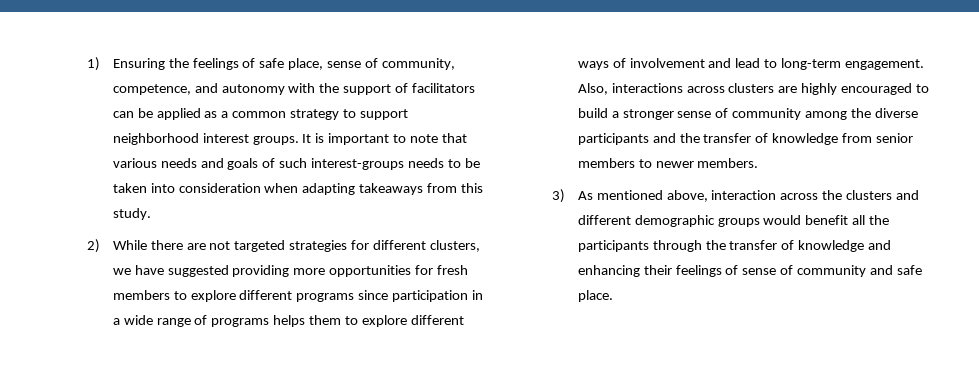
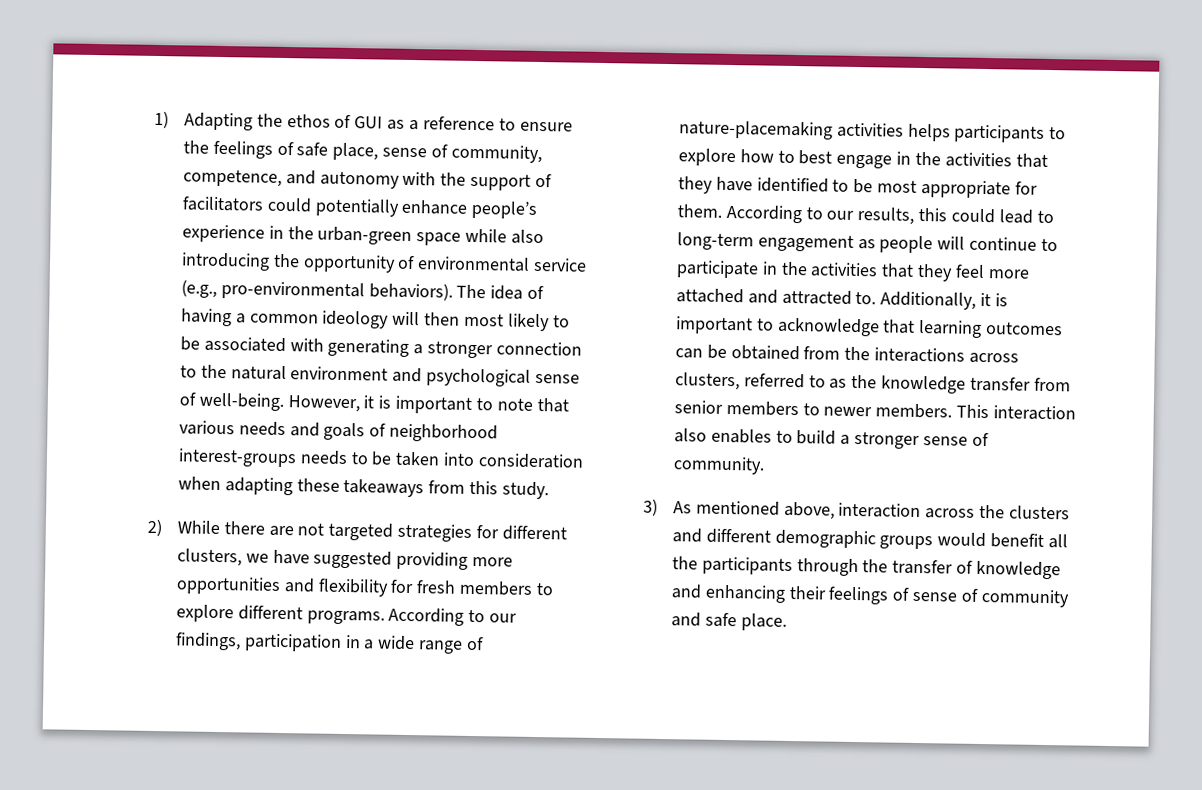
- 1) Ensuring the feelings of safe place, sense of community, competence, and autonomy with the support of facilitators can be applied as a common strategy to support neighborhood interest groups. It is important to note that various needs and goals of such interest-groups needs to be taken into consideration when adapting takeaways from this study.
+ 1) Adapting the ethos of GUI as a reference to ensure the feelings of safe place, sense of community, competence, and autonomy with the support of facilitators could potentially enhance people’s experience in the urban-green space while also introducing the opportunity of environmental service (e.g., pro-environmental behaviors). The idea of having a common ideology will then most likely to be associated with generating a stronger connection to the natural environment and psychological sense of well-being. However, it is important to note that various needs and goals of neighborhood interest-groups needs to be taken into consideration when adapting these takeaways from this study.
- 2) While there are not targeted strategies for different clusters, we have suggested providing more opportunities for fresh members to explore different programs since participation in a wide range of programs helps them to explore different ways of involvement and lead to long-term engagement. Also, interactions across clusters are highly encouraged to build a stronger sense of community among the diverse participants and the transfer of knowledge from senior members to newer members.
+ 2) While there are not targeted strategies for different clusters, we have suggested providing more opportunities and flexibility for fresh members to explore different programs. According to our findings, participation in a wide range of nature-placemaking activities helps participants to explore how to best engage in the activities that they have identified to be most appropriate for them. According to our results, this could lead to long-term engagement as people will continue to participate in the activities that they feel more attached and attracted to. Additionally, it is important to acknowledge that learning outcomes can be obtained from the interactions across clusters, referred to as the knowledge transfer from senior members to newer members. This interaction also enables to build a stronger sense of community.

